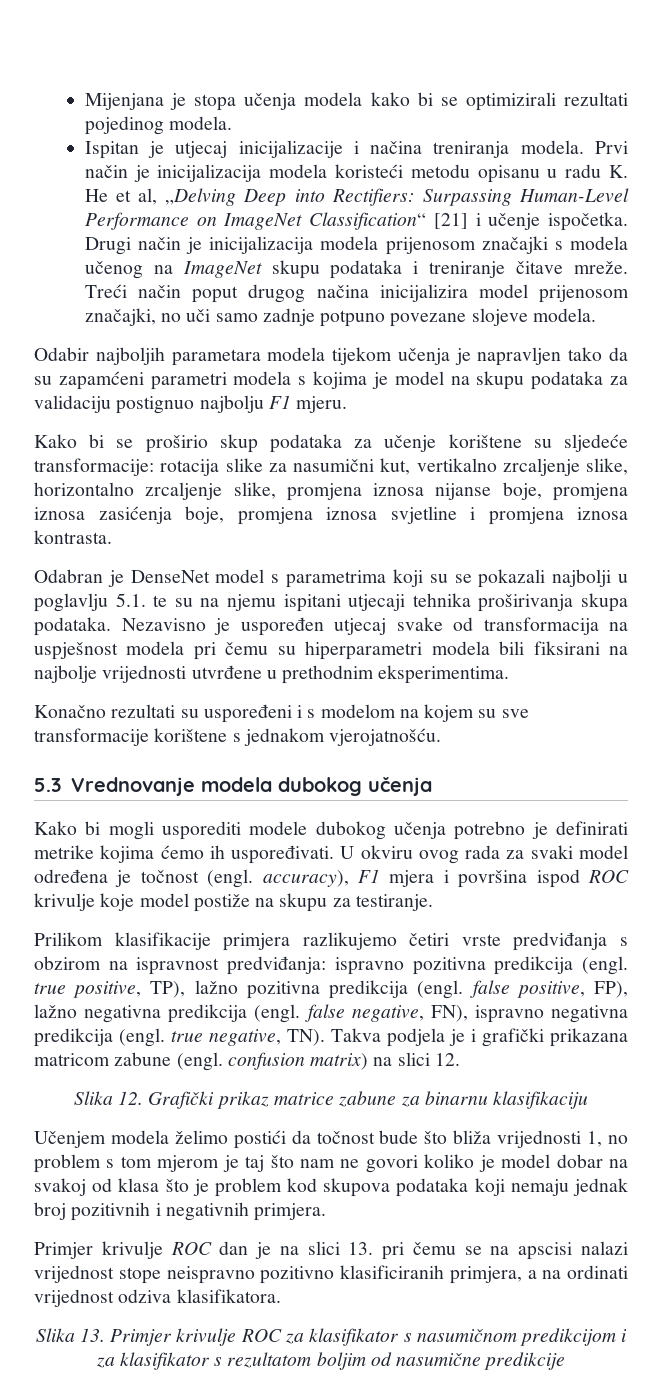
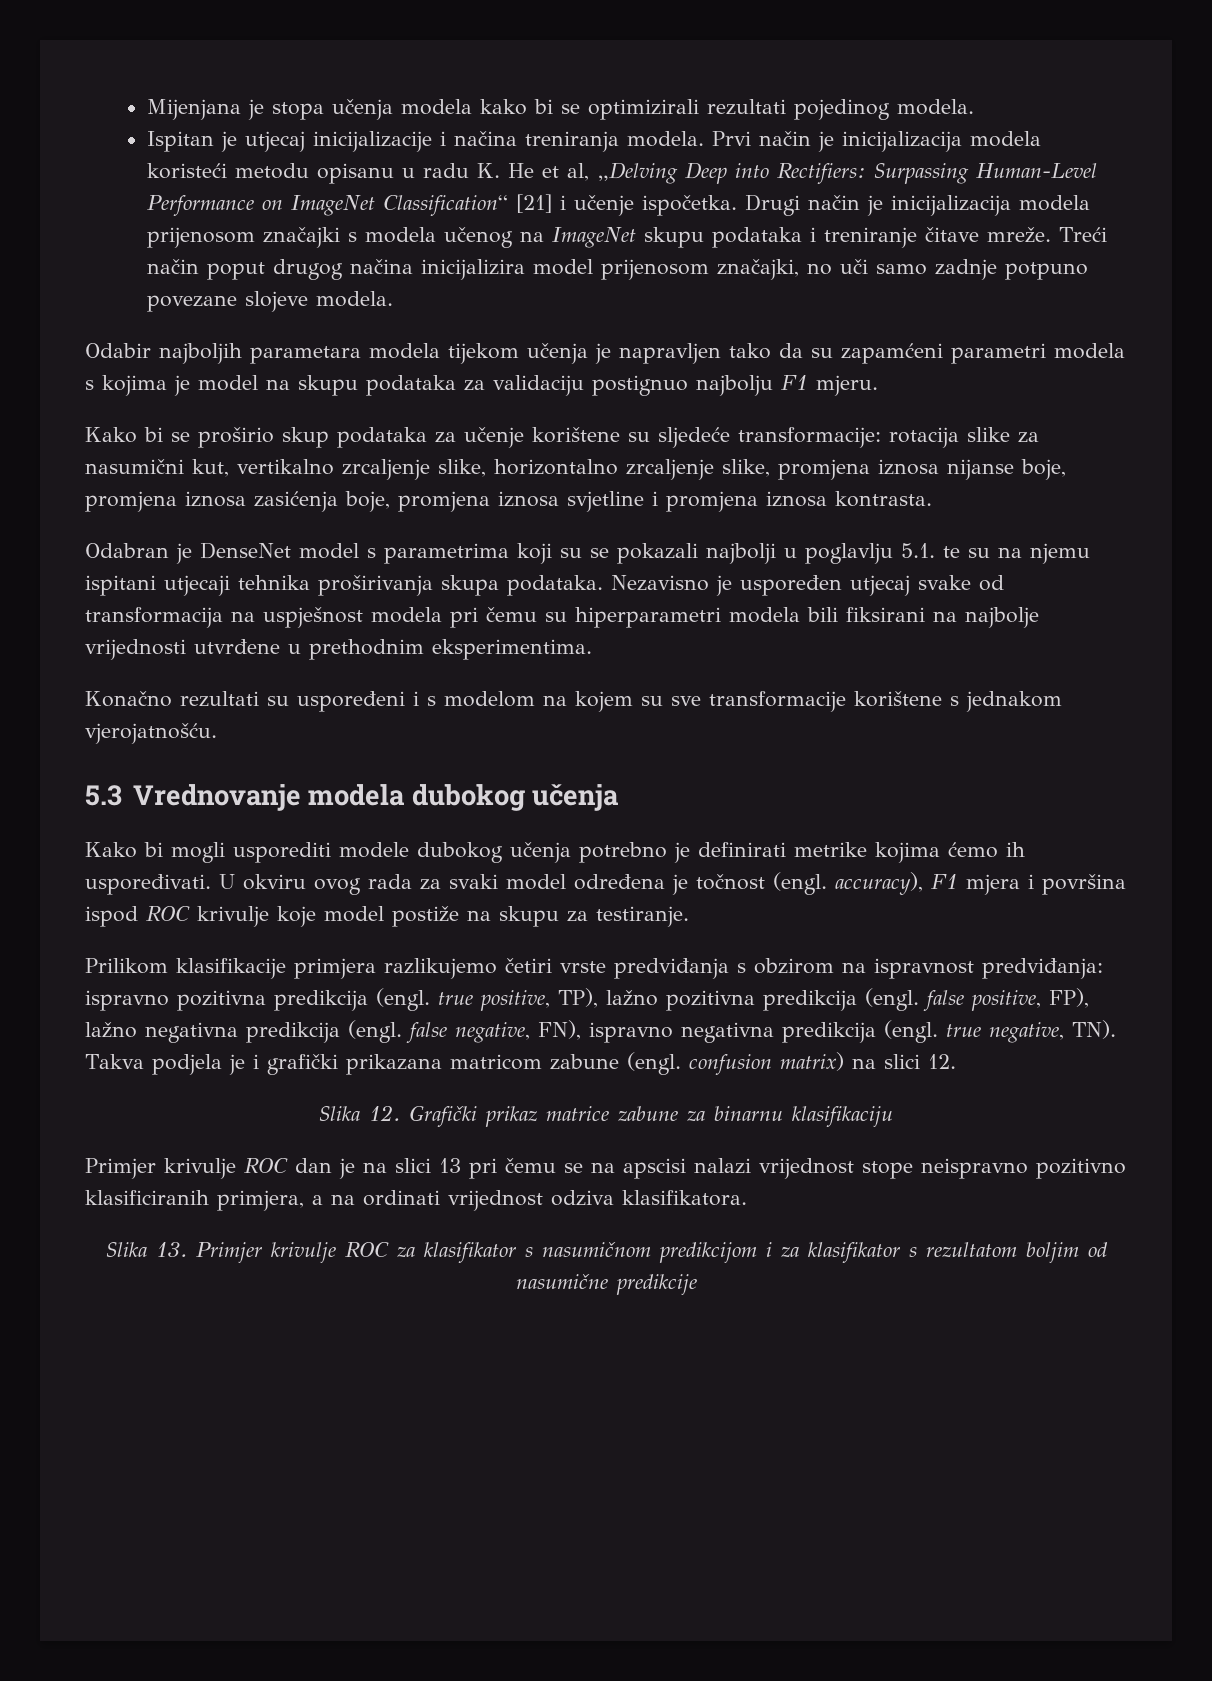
- Učenjem modela želimo postići da točnost bude što bliža vrijednosti 1, no problem s tom mjerom je taj što nam ne govori koliko je model dobar na svakoj od klasa što je problem kod skupova podataka koji nemaju jednak broj pozitivnih i negativnih primjera.
- Primjer krivulje ROC dan je na slici 13. pri čemu se na apscisi nalazi vrijednost stope neispravno pozitivno klasificiranih primjera, a na ordinati vrijednost odziva klasifikatora.
+ Primjer krivulje ROC dan je na slici 13 pri čemu se na apscisi nalazi vrijednost stope neispravno pozitivno klasificiranih primjera, a na ordinati vrijednost odziva klasifikatora.

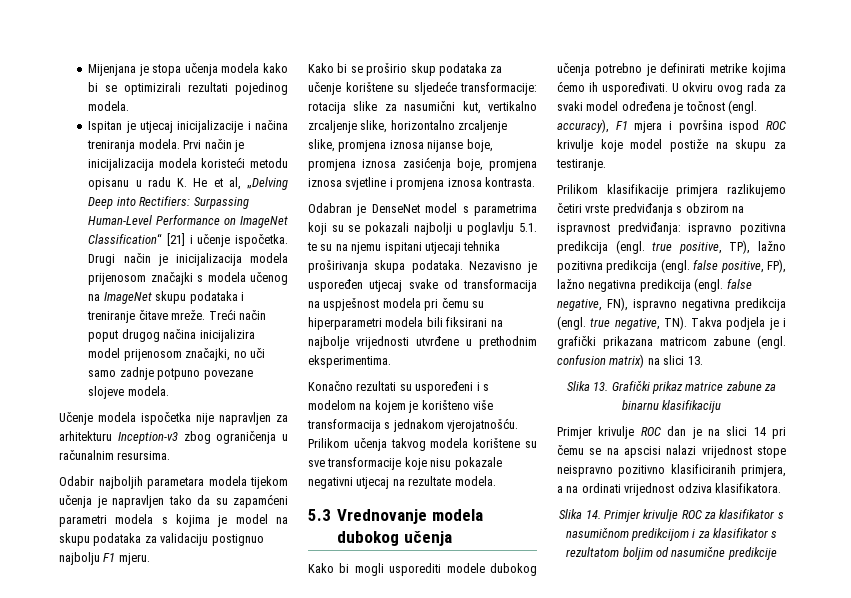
+ Učenje modela ispočetka nije napravljen za arhitekturu Inception-v3 zbog ograničenja u računalnim resursima.
- Konačno rezultati su uspoređeni i s modelom na kojem su sve transformacije korištene s jednakom vjerojatnošću.
+ Konačno rezultati su uspoređeni i s modelom na kojem je korišteno više transformacija s jednakom vjerojatnošću. Prilikom učenja takvog modela korištene su sve transformacije koje nisu pokazale negativni utjecaj na rezultate modela.
- Prilikom klasifikacije primjera razlikujemo četiri vrste predviđanja s obzirom na ispravnost predviđanja: ispravno pozitivna predikcija (engl. true positive, TP), lažno pozitivna predikcija (engl. false positive, FP), lažno negativna predikcija (engl. false negative, FN), ispravno negativna predikcija (engl. true negative, TN). Takva podjela je i grafički prikazana matricom zabune (engl. confusion matrix) na slici 12.
- Slika 12. Grafički prikaz matrice zabune za binarnu klasifikaciju
+ Prilikom klasifikacije primjera razlikujemo četiri vrste predviđanja s obzirom na ispravnost predviđanja: ispravno pozitivna predikcija (engl. true positive, TP), lažno pozitivna predikcija (engl. false positive, FP), lažno negativna predikcija (engl. false negative, FN), ispravno negativna predikcija (engl. true negative, TN). Takva podjela je i grafički prikazana matricom zabune (engl. confusion matrix) na slici 13.
+ Slika 13. Grafički prikaz matrice zabune za binarnu klasifikaciju
- Primjer krivulje ROC dan je na slici 13 pri čemu se na apscisi nalazi vrijednost stope neispravno pozitivno klasificiranih primjera, a na ordinati vrijednost odziva klasifikatora.
+ Primjer krivulje ROC dan je na slici 14 pri čemu se na apscisi nalazi vrijednost stope neispravno pozitivno klasificiranih primjera, a na ordinati vrijednost odziva klasifikatora.
- Slika 13. Primjer krivulje ROC za klasifikator s nasumičnom predikcijom i za klasifikator s rezultatom boljim od nasumične predikcije
+ Slika 14. Primjer krivulje ROC za klasifikator s nasumičnom predikcijom i za klasifikator s rezultatom boljim od nasumične predikcije

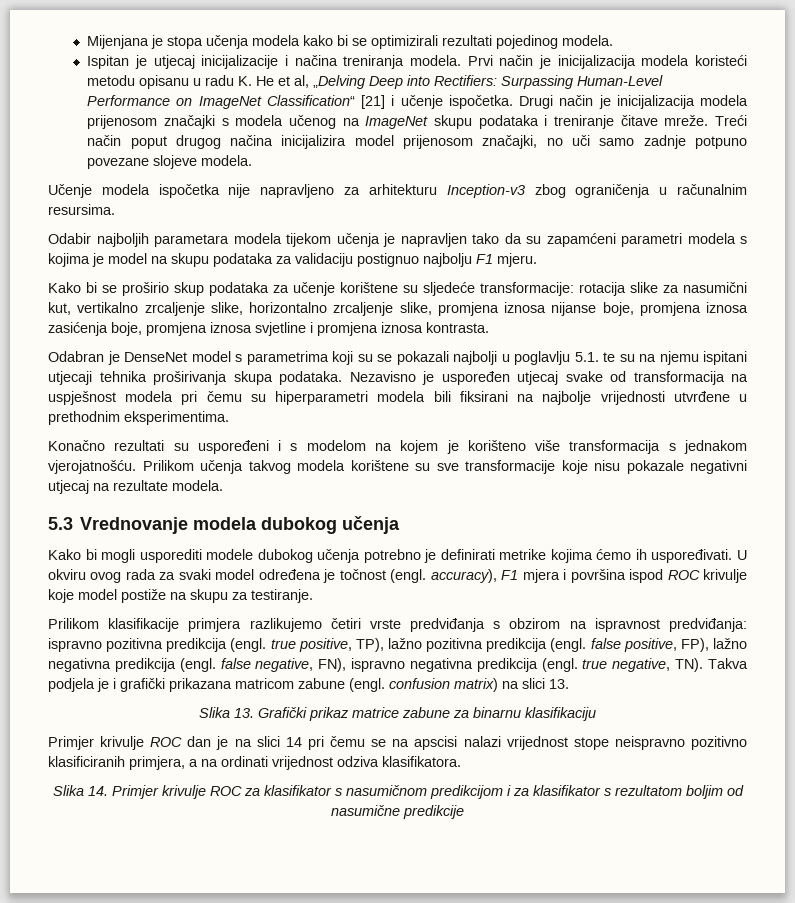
- Učenje modela ispočetka nije napravljen za arhitekturu Inception-v3 zbog ograničenja u računalnim resursima.
+ Učenje modela ispočetka nije napravljeno za arhitekturu Inception-v3 zbog ograničenja u računalnim resursima.

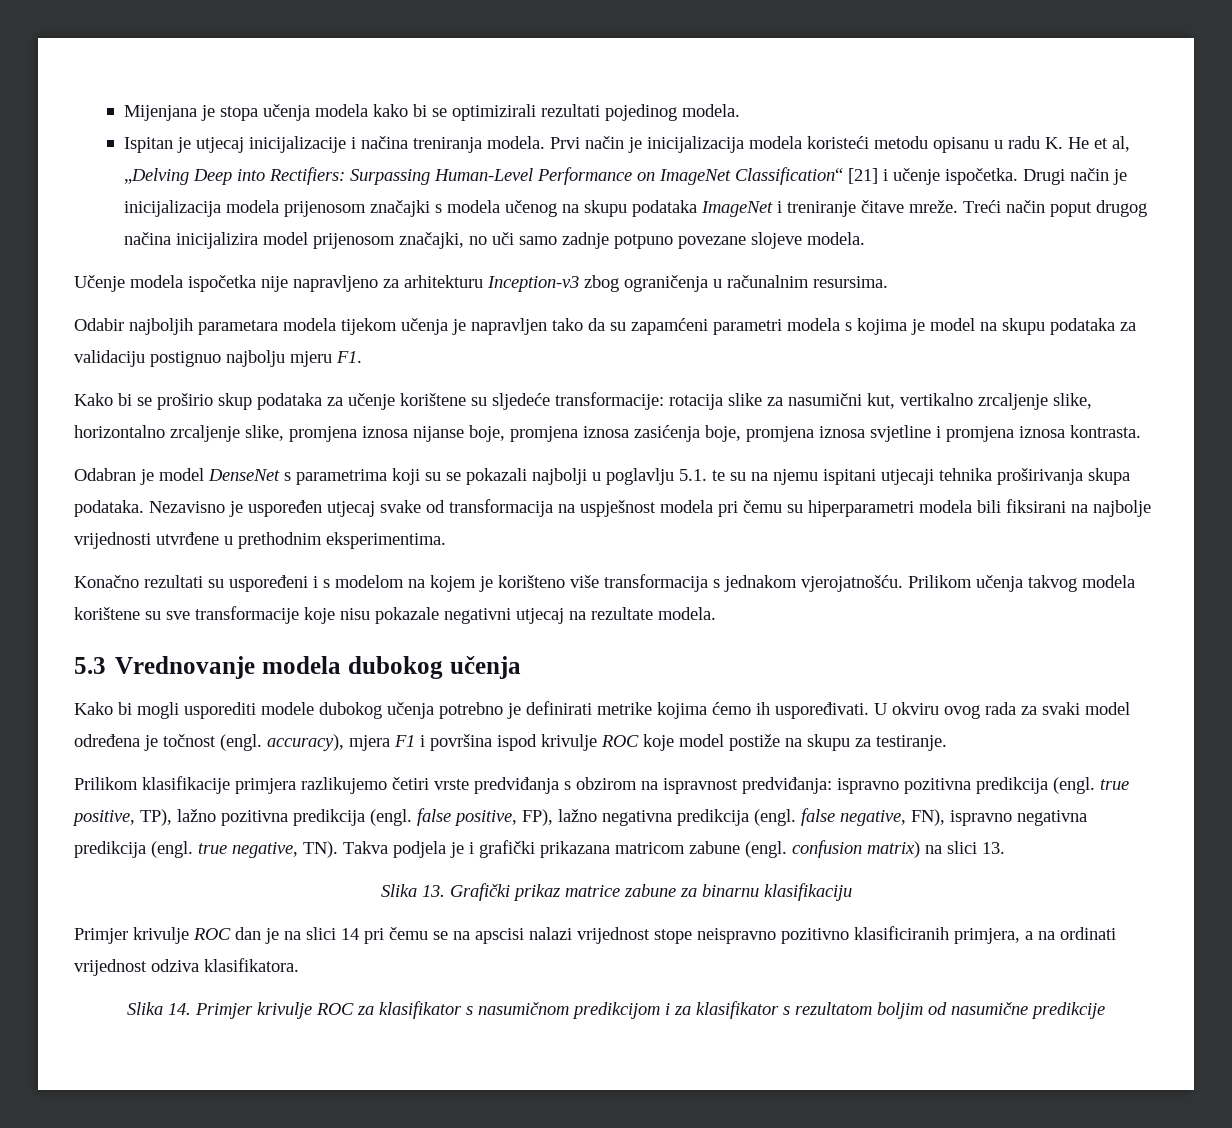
- Drugi način je inicijalizacija modela prijenosom značajki s modela učenog na ImageNet skupu podataka i treniranje čitave mreže.
+ Drugi način je inicijalizacija modela prijenosom značajki s modela učenog na skupu podataka ImageNet i treniranje čitave mreže.
- Odabir najboljih parametara modela tijekom učenja je napravljen tako da su zapamćeni parametri modela s kojima je model na skupu podataka za validaciju postignuo najbolju F1 mjeru.
+ Odabir najboljih parametara modela tijekom učenja je napravljen tako da su zapamćeni parametri modela s kojima je model na skupu podataka za validaciju postignuo najbolju mjeru F1.
- Odabran je DenseNet model s parametrima koji su se pokazali najbolji u poglavlju 5.1. te su na njemu ispitani utjecaji tehnika proširivanja skupa podataka.
+ Odabran je model DenseNet s parametrima koji su se pokazali najbolji u poglavlju 5.1. te su na njemu ispitani utjecaji tehnika proširivanja skupa podataka.
- U okviru ovog rada za svaki model određena je točnost (engl. accuracy), F1 mjera i površina ispod ROC krivulje koje model postiže na skupu za testiranje.
+ U okviru ovog rada za svaki model određena je točnost (engl. accuracy), mjera F1 i površina ispod krivulje ROC koje model postiže na skupu za testiranje.

